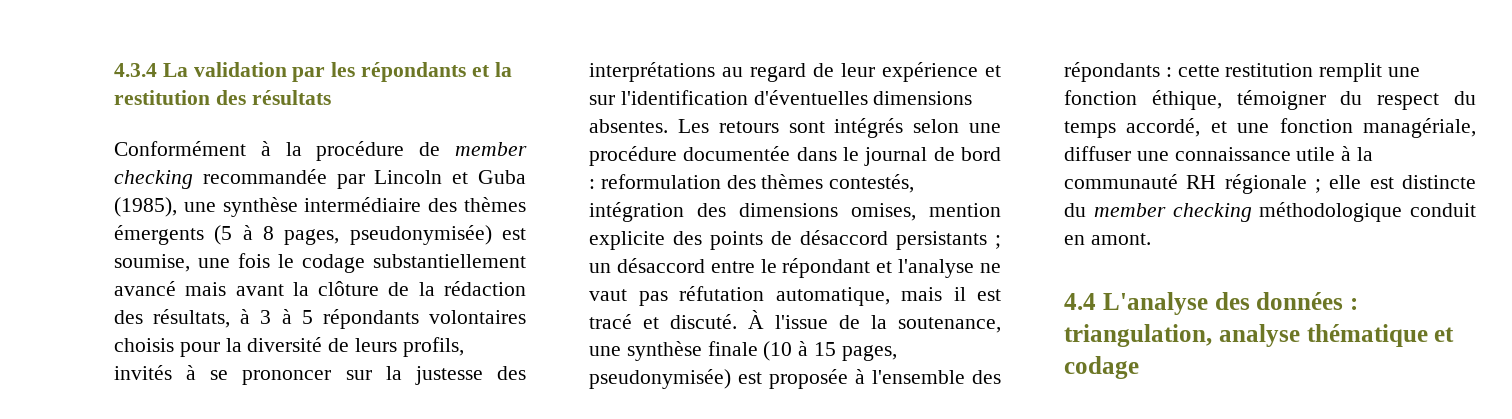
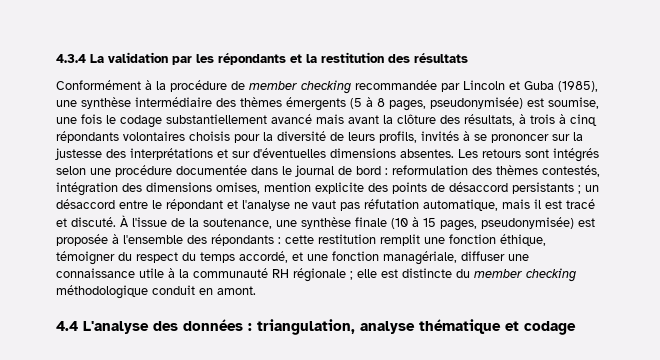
- Conformément à la procédure de member checking recommandée par Lincoln et Guba (1985), une synthèse intermédiaire des thèmes émergents (5 à 8 pages, pseudonymisée) est soumise, une fois le codage substantiellement avancé mais avant la clôture de la rédaction des résultats, à 3 à 5 répondants volontaires choisis pour la diversité de leurs profils, invités à se prononcer sur la justesse des interprétations au regard de leur expérience et sur l'identification d'éventuelles dimensions absentes.
+ Conformément à la procédure de member checking recommandée par Lincoln et Guba (1985), une synthèse intermédiaire des thèmes émergents (5 à 8 pages, pseudonymisée) est soumise, une fois le codage substantiellement avancé mais avant la clôture des résultats, à trois à cinq répondants volontaires choisis pour la diversité de leurs profils, invités à se prononcer sur la justesse des interprétations et sur d'éventuelles dimensions absentes.

